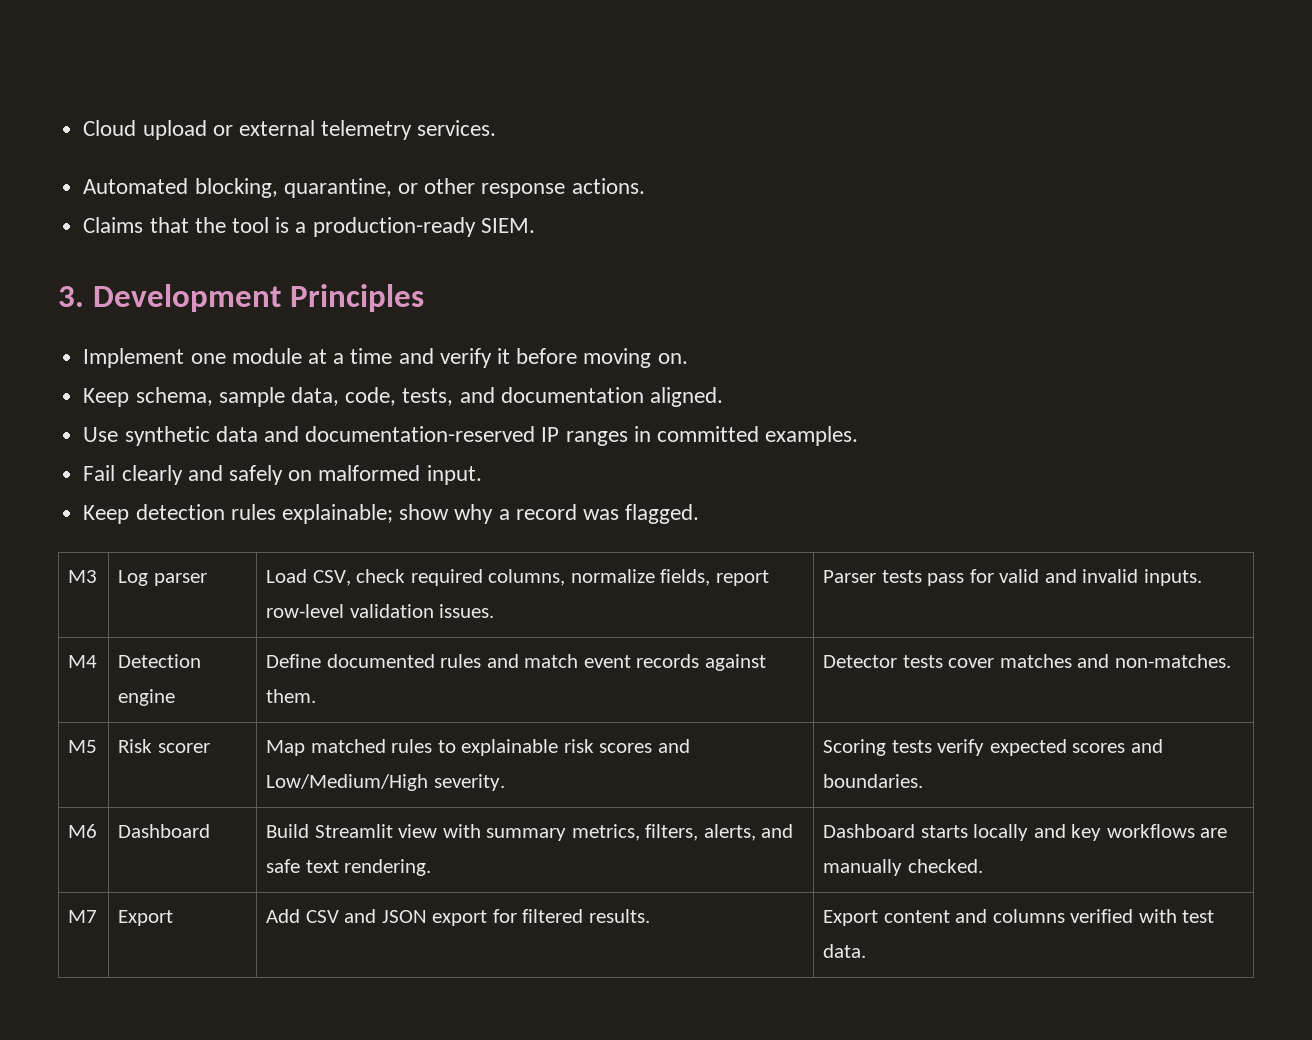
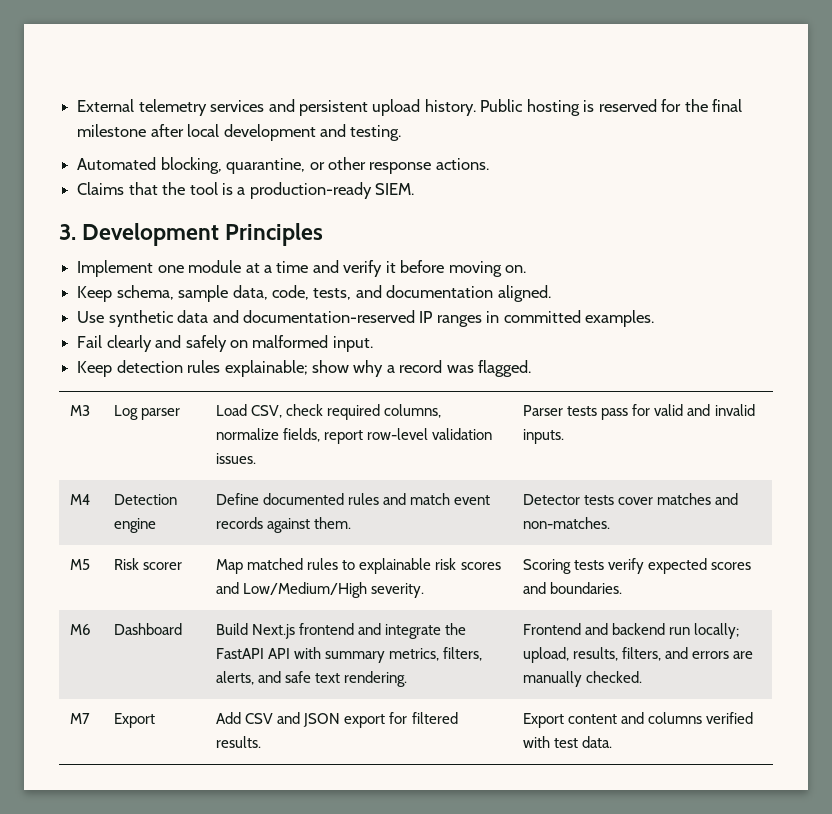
- Cloud upload or external telemetry services.
+ External telemetry services and persistent upload history. Public hosting is reserved for the final milestone after local development and testing.
- M6 | Dashboard | Build Streamlit view with summary metrics, filters, alerts, and safe text rendering. | Dashboard starts locally and key workflows are manually checked.
+ M6 | Dashboard | Build Next.js frontend and integrate the FastAPI API with summary metrics, filters, alerts, and safe text rendering. | Frontend and backend run locally; upload, results, filters, and errors are manually checked.

